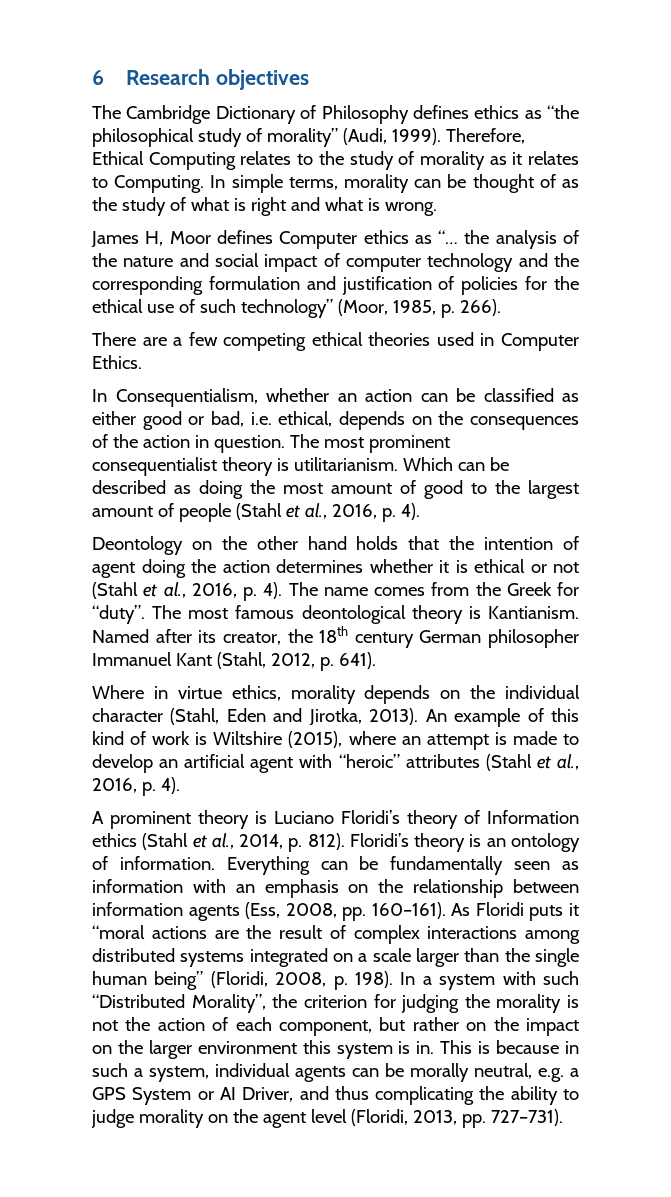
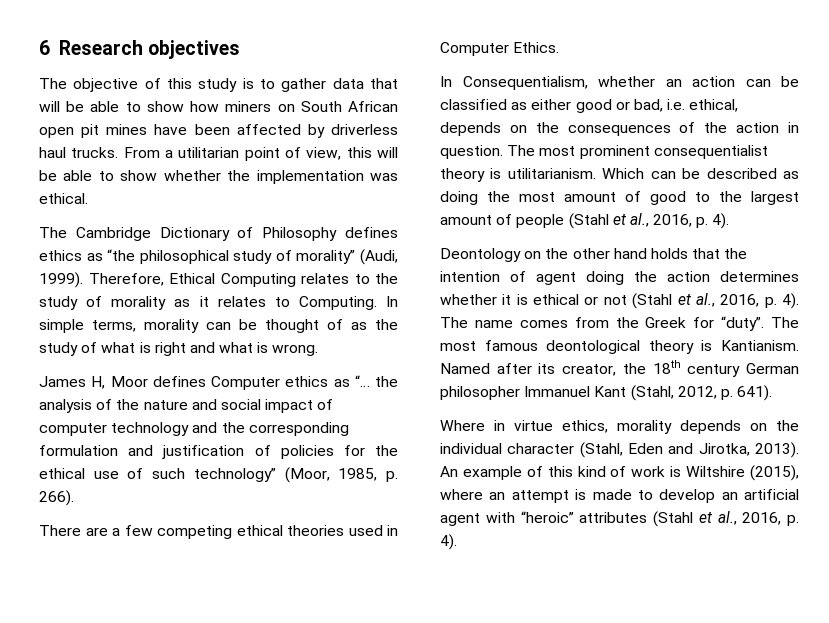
+ The objective of this study is to gather data that will be able to show how miners on South African open pit mines have been affected by driverless haul trucks. From a utilitarian point of view, this will be able to show whether the implementation was ethical.
- A prominent theory is Luciano Floridi’s theory of Information ethics (Stahl et al., 2014, p. 812). Floridi’s theory is an ontology of information. Everything can be fundamentally seen as information with an emphasis on the relationship between information agents (Ess, 2008, pp. 160–161). As Floridi puts it “moral actions are the result of complex interactions among distributed systems integrated on a scale larger than the single human being” (Floridi, 2008, p. 198). In a system with such “Distributed Morality”, the criterion for judging the morality is not the action of each component, but rather on the impact on the larger environment this system is in. This is because in such a system, individual agents can be morally neutral, e.g. a GPS System or AI Driver, and thus complicating the ability to judge morality on the agent level (Floridi, 2013, pp. 727–731).

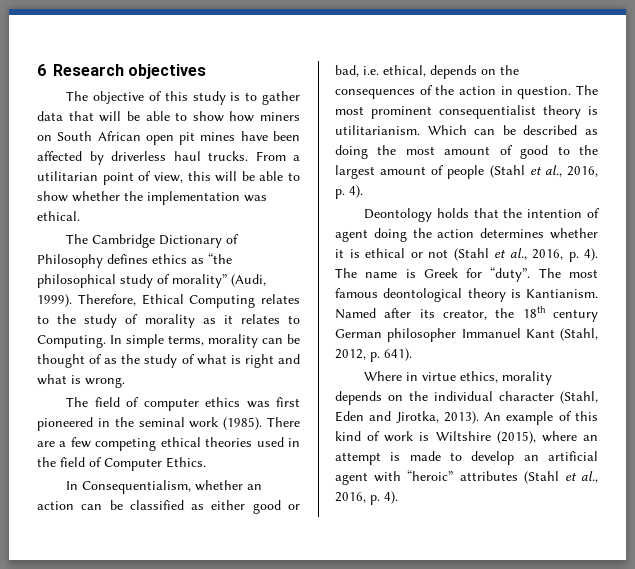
- James H, Moor defines Computer ethics as “… the analysis of the nature and social impact of computer technology and the corresponding formulation and justification of policies for the ethical use of such technology” (Moor, 1985, p. 266).
- There are a few competing ethical theories used in Computer Ethics.
+ The field of computer ethics was first pioneered in the seminal work (1985). There are a few competing ethical theories used in the field of Computer Ethics.
- Deontology on the other hand holds that the intention of agent doing the action determines whether it is ethical or not (Stahl et al., 2016, p. 4).
+ Deontology holds that the intention of agent doing the action determines whether it is ethical or not (Stahl et al., 2016, p. 4).
- The name comes from the Greek for “duty”.
+ The name is Greek for “duty”.

